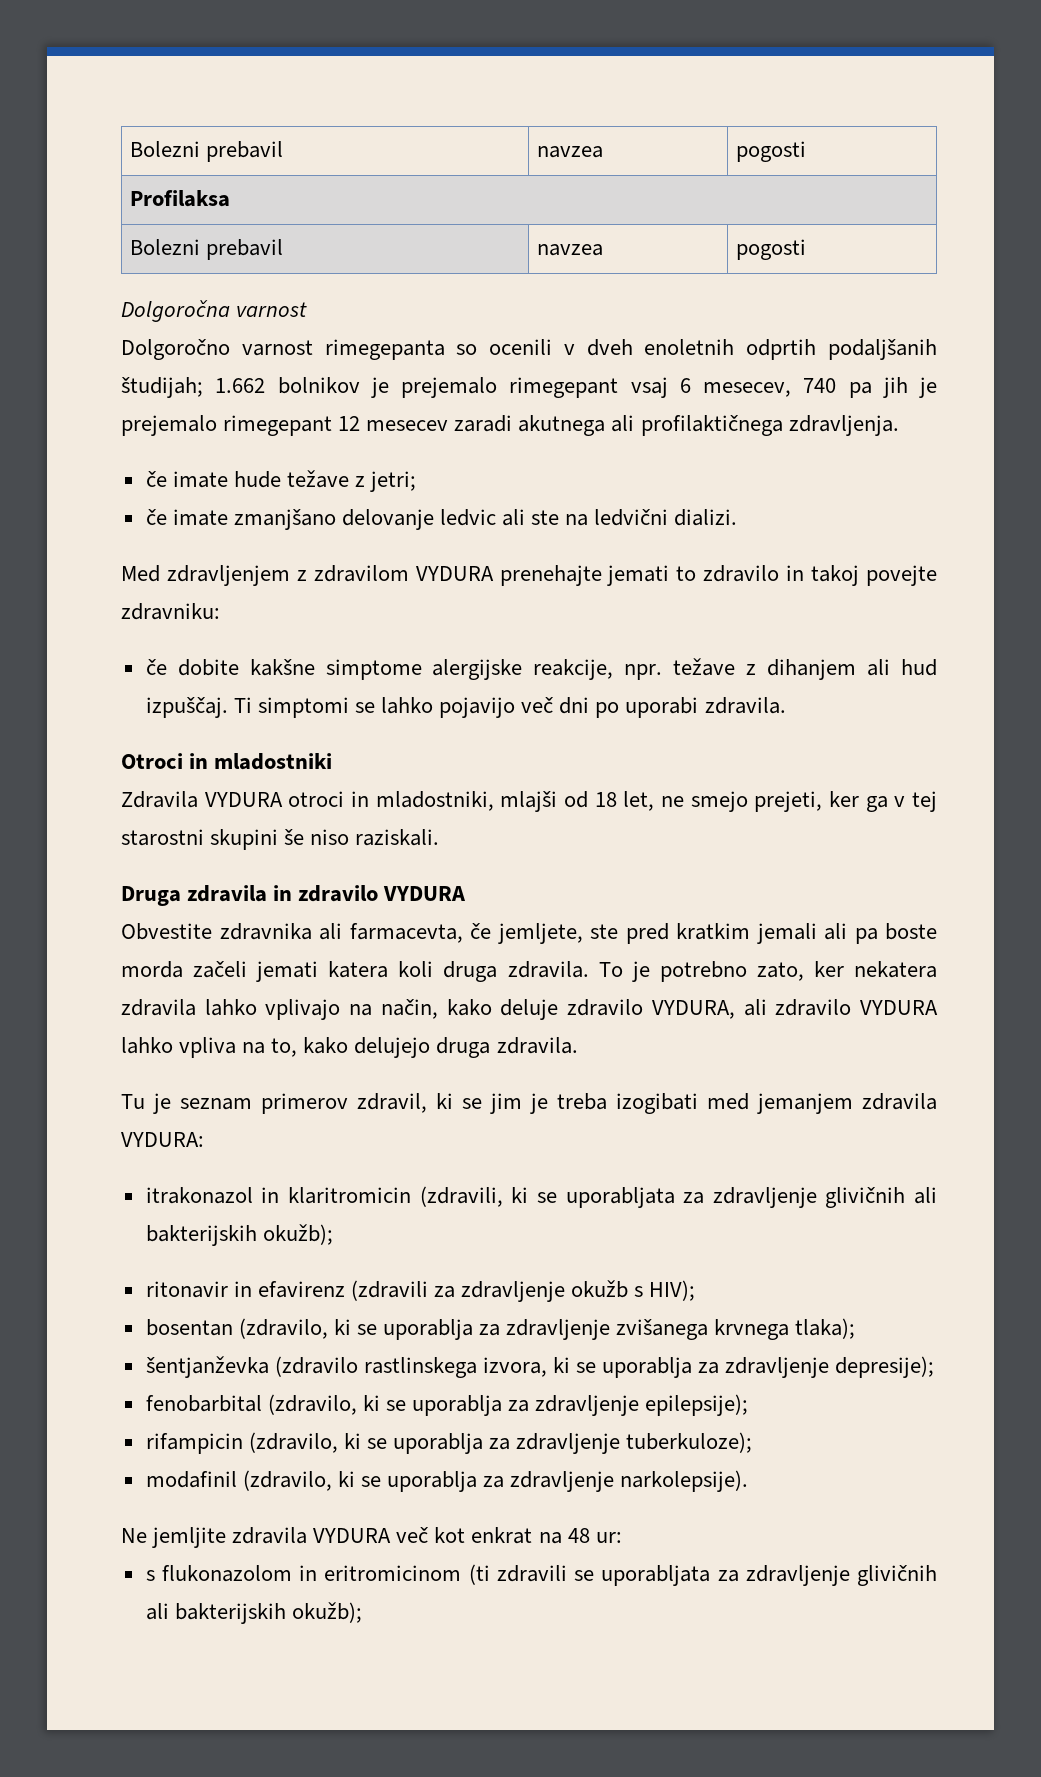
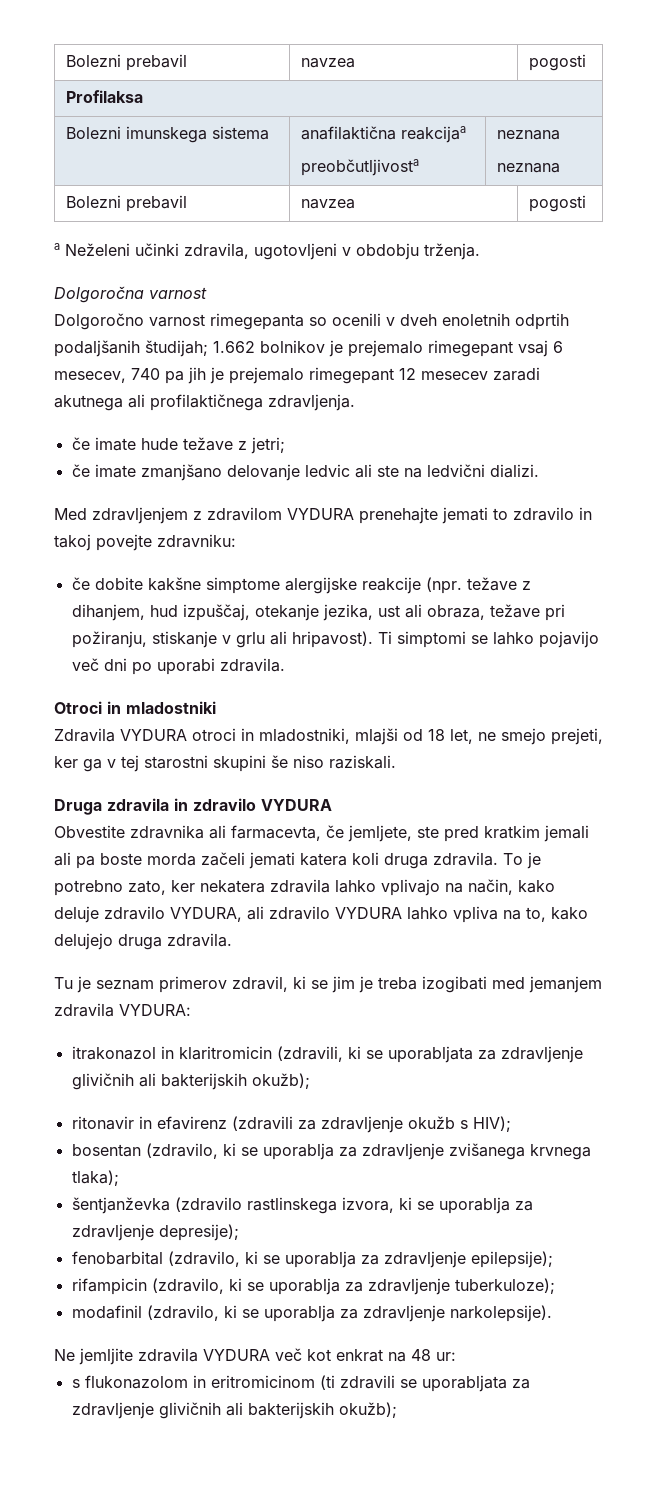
  Profilaksa
+ Bolezni imunskega sistema | anafilaktična reakcijaa
+ preobčutljivosta | neznana
+ neznana
  Bolezni prebavil | navzea | pogosti
+ a Neželeni učinki zdravila, ugotovljeni v obdobju trženja.
- če dobite kakšne simptome alergijske reakcije, npr. težave z dihanjem ali hud izpuščaj.
+ če dobite kakšne simptome alergijske reakcije (npr. težave z dihanjem, hud izpuščaj, otekanje jezika, ust ali obraza, težave pri požiranju, stiskanje v grlu ali hripavost).

